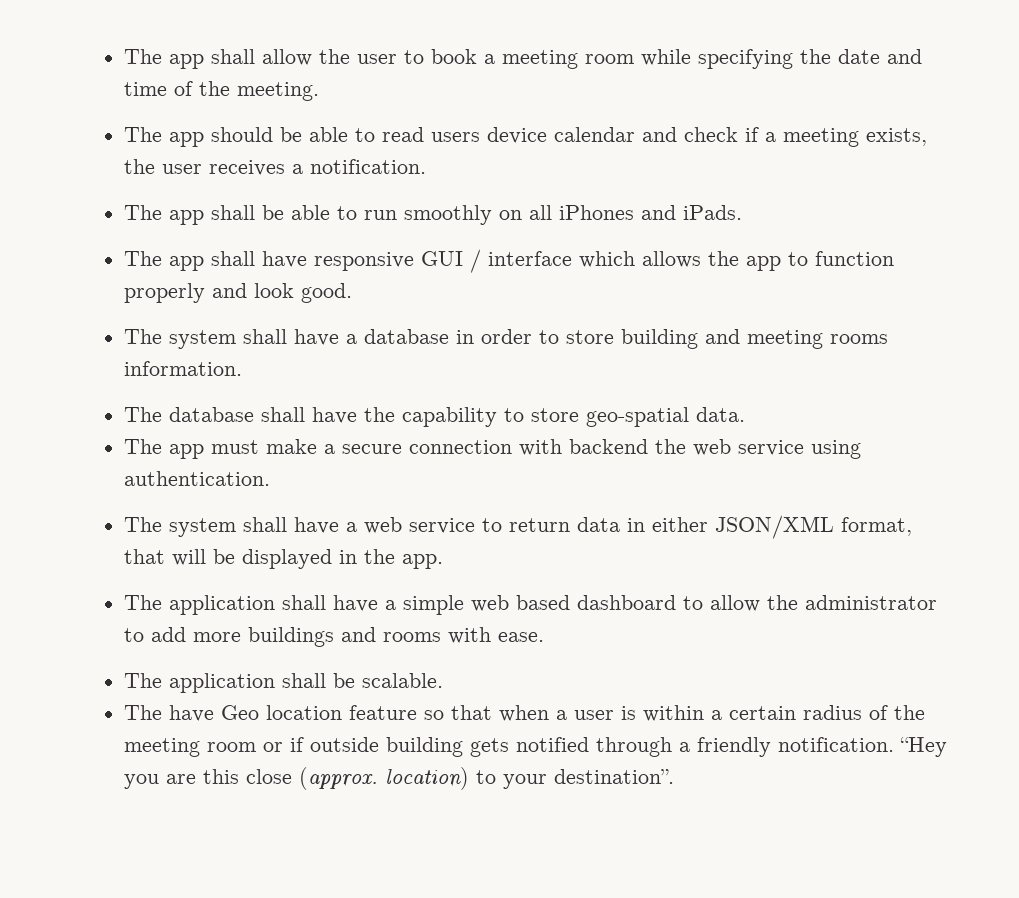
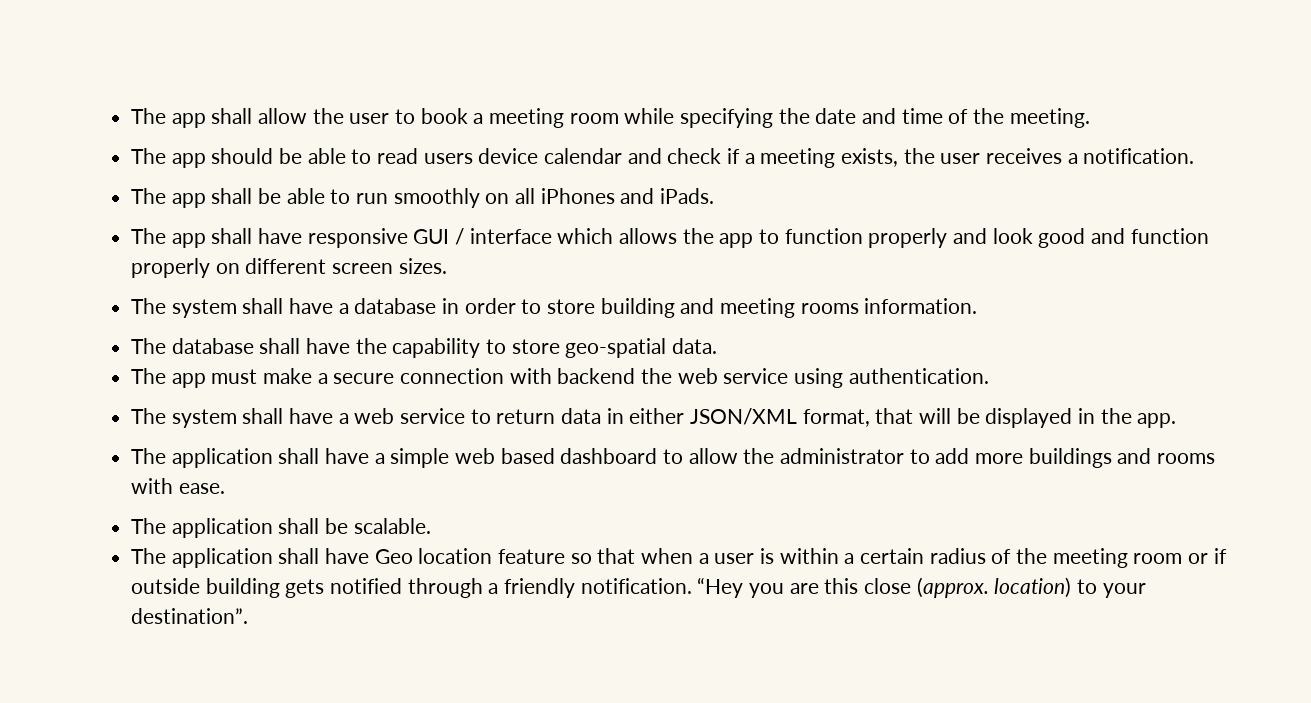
- The app shall have responsive GUI / interface which allows the app to function properly and look good.
+ The app shall have responsive GUI / interface which allows the app to function properly and look good and function properly on different screen sizes.
- The have Geo location feature so that when a user is within a certain radius of the meeting room or if outside building gets notified through a friendly notification.
+ The application shall have Geo location feature so that when a user is within a certain radius of the meeting room or if outside building gets notified through a friendly notification.

